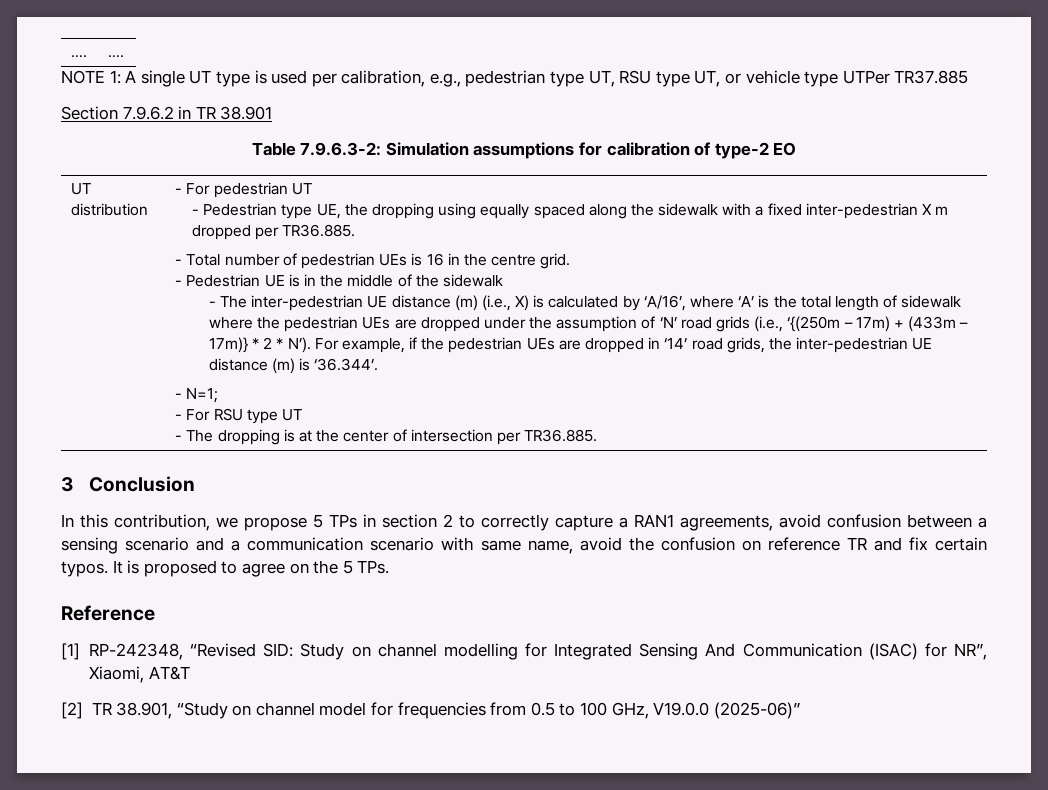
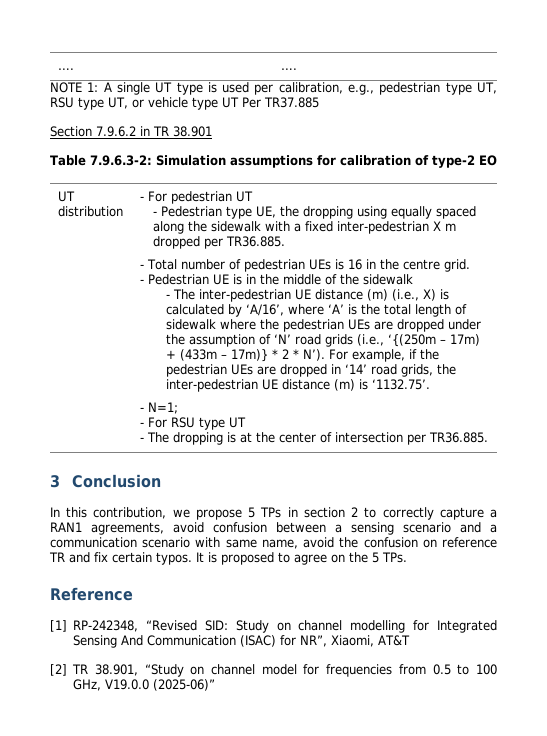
- NOTE 1: A single UT type is used per calibration, e.g., pedestrian type UT, RSU type UT, or vehicle type UTPer TR37.885
+ NOTE 1: A single UT type is used per calibration, e.g., pedestrian type UT, RSU type UT, or vehicle type UT Per TR37.885
- - The inter-pedestrian UE distance (m) (i.e., X) is calculated by ‘A/16’, where ‘A’ is the total length of sidewalk where the pedestrian UEs are dropped under the assumption of ‘N’ road grids (i.e., ‘{(250m – 17m) + (433m – 17m)} * 2 * N’). For example, if the pedestrian UEs are dropped in ‘14’ road grids, the inter-pedestrian UE distance (m) is ‘36.344’.
+ - The inter-pedestrian UE distance (m) (i.e., X) is calculated by ‘A/16’, where ‘A’ is the total length of sidewalk where the pedestrian UEs are dropped under the assumption of ‘N’ road grids (i.e., ‘{(250m – 17m) + (433m – 17m)} * 2 * N’). For example, if the pedestrian UEs are dropped in ‘14’ road grids, the inter-pedestrian UE distance (m) is ‘1132.75’.

